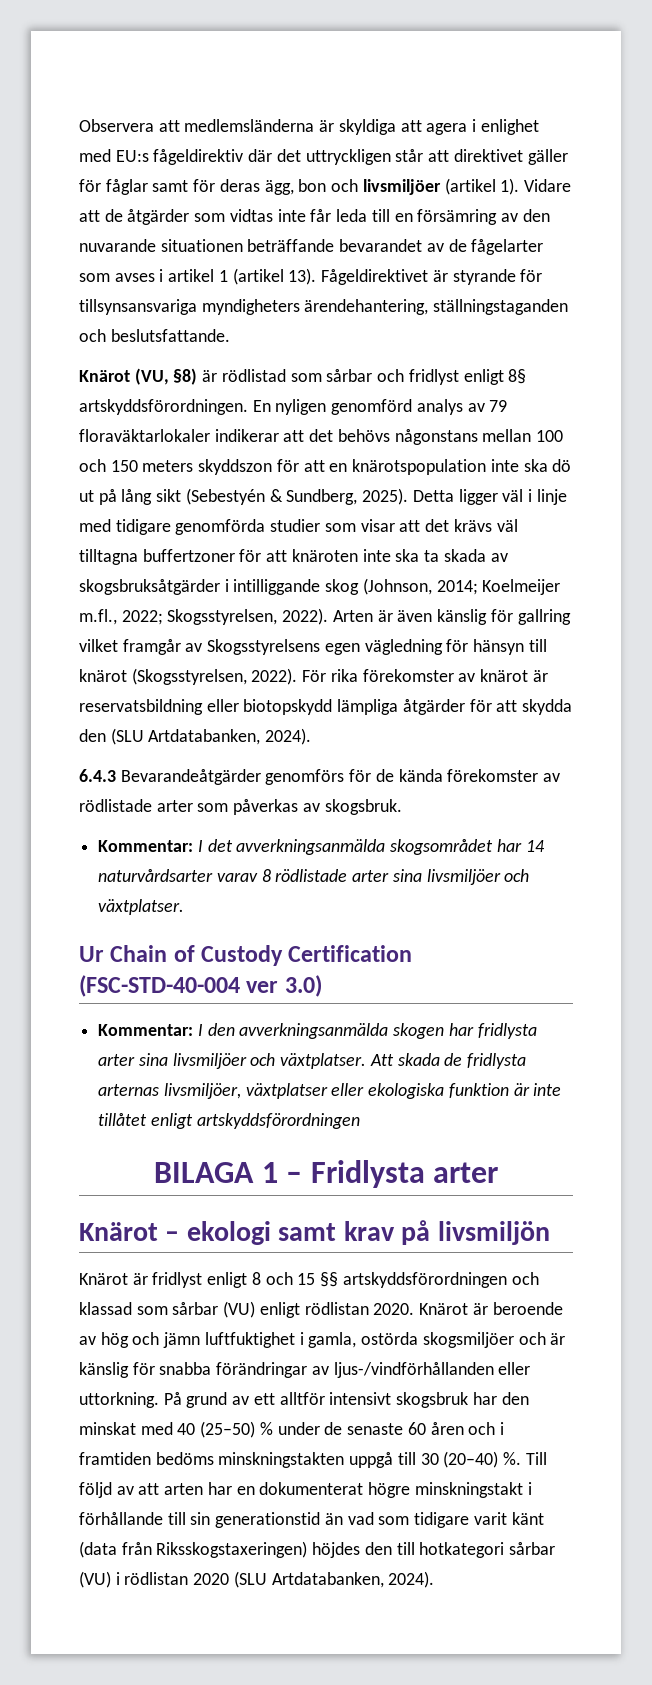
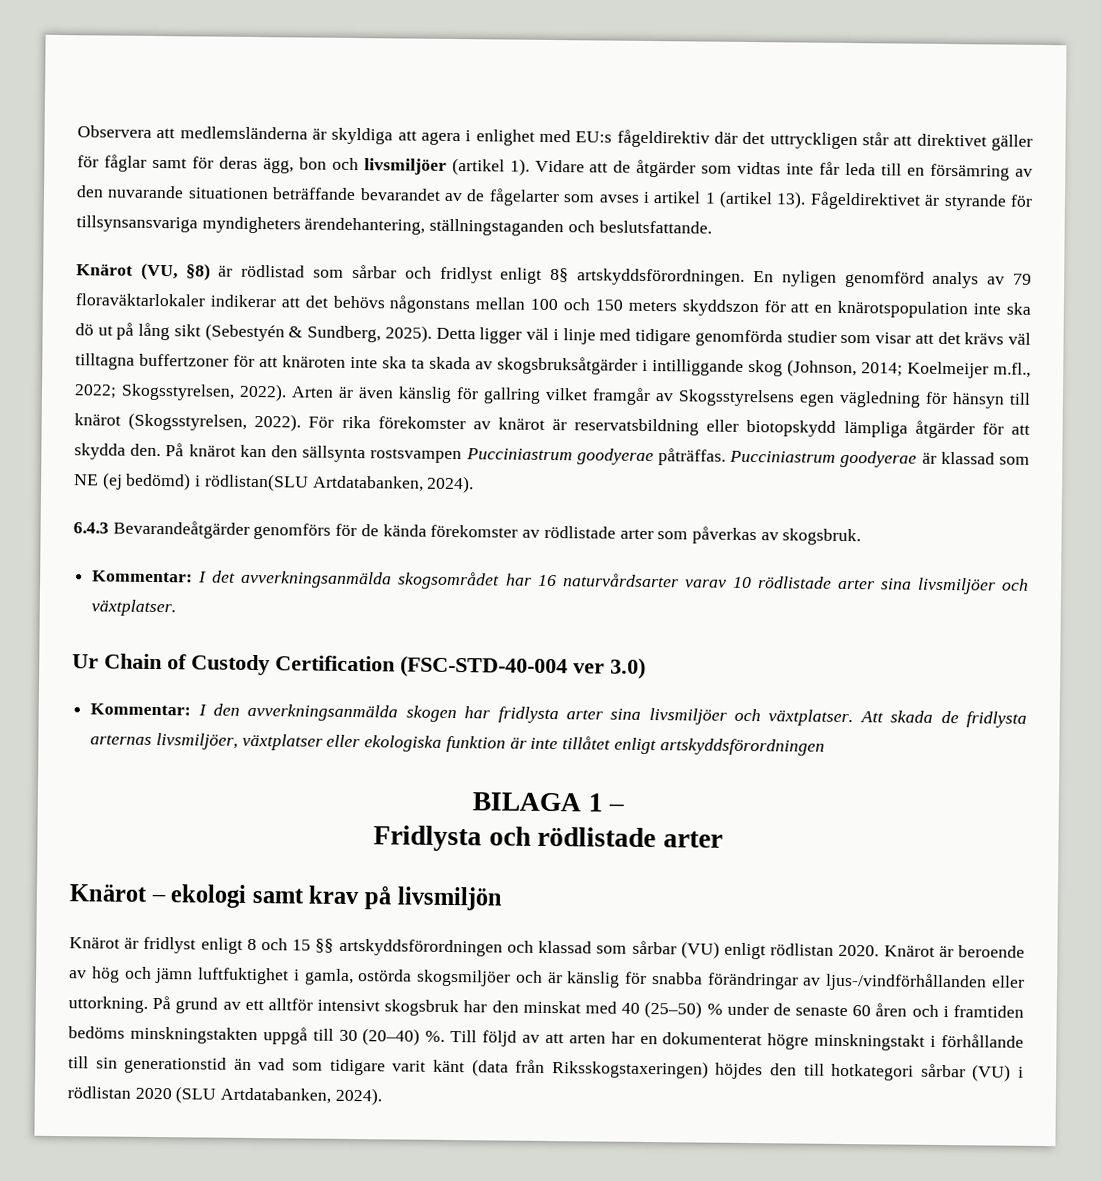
- För rika förekomster av knärot är reservatsbildning eller biotopskydd lämpliga åtgärder för att skydda den (SLU Artdatabanken, 2024).
+ För rika förekomster av knärot är reservatsbildning eller biotopskydd lämpliga åtgärder för att skydda den. På knärot kan den sällsynta rostsvampen Pucciniastrum goodyerae påträffas. Pucciniastrum goodyerae är klassad som NE (ej bedömd) i rödlistan(SLU Artdatabanken, 2024).
- Kommentar: I det avverkningsanmälda skogsområdet har 14 naturvårdsarter varav 8 rödlistade arter sina livsmiljöer och växtplatser.
+ Kommentar: I det avverkningsanmälda skogsområdet har 16 naturvårdsarter varav 10 rödlistade arter sina livsmiljöer och växtplatser.
- BILAGA 1 – Fridlysta arter
+ BILAGA 1 –
+ Fridlysta och rödlistade arter

